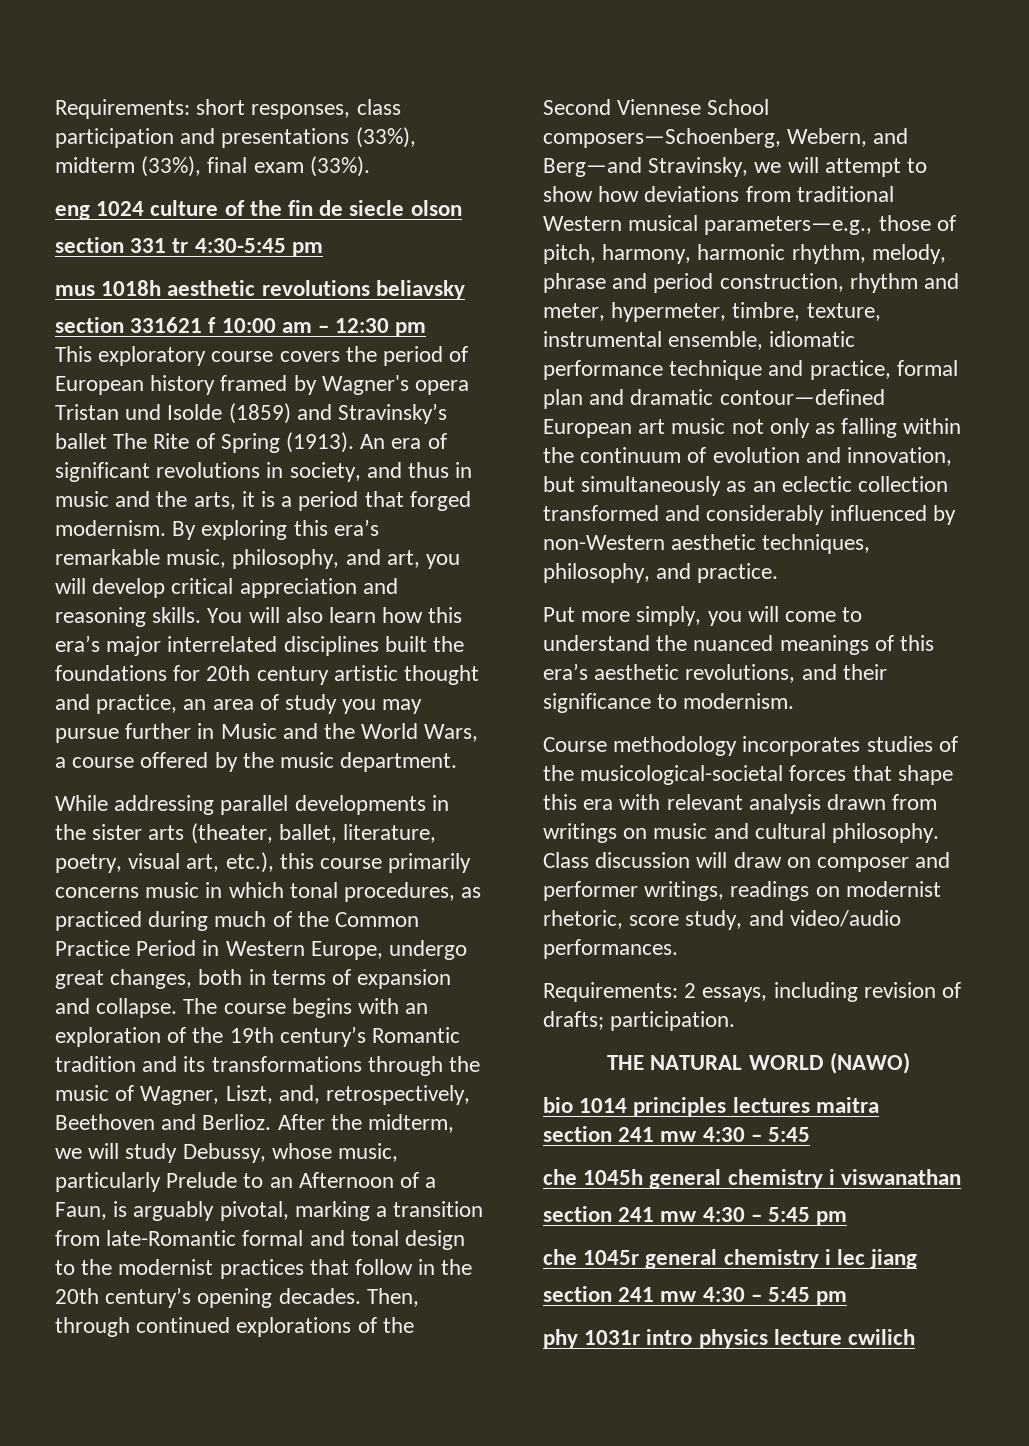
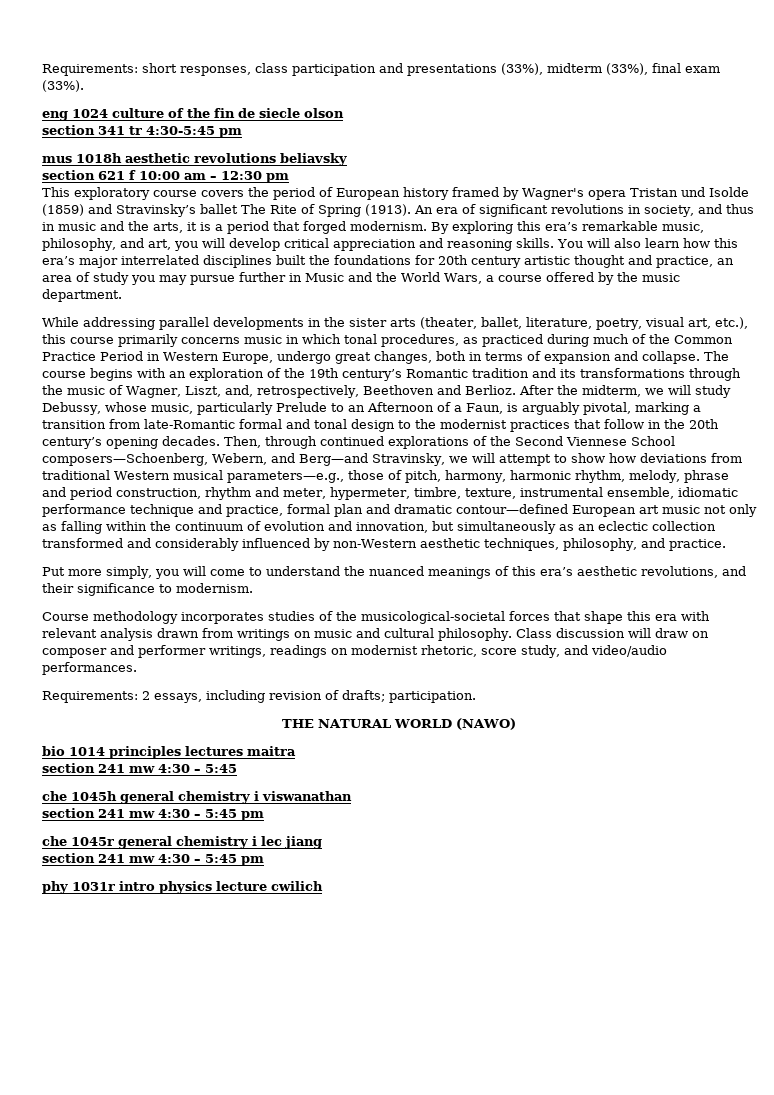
- section 331 tr 4:30-5:45 pm
+ section 341 tr 4:30-5:45 pm
- section 331621 f 10:00 am – 12:30 pm
+ section 621 f 10:00 am – 12:30 pm

